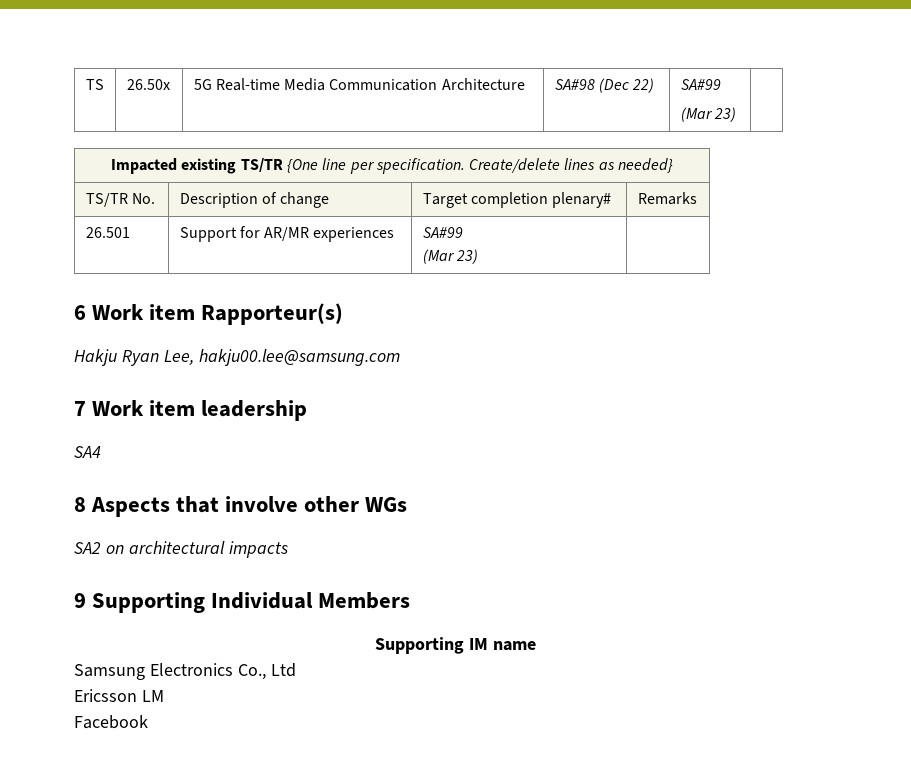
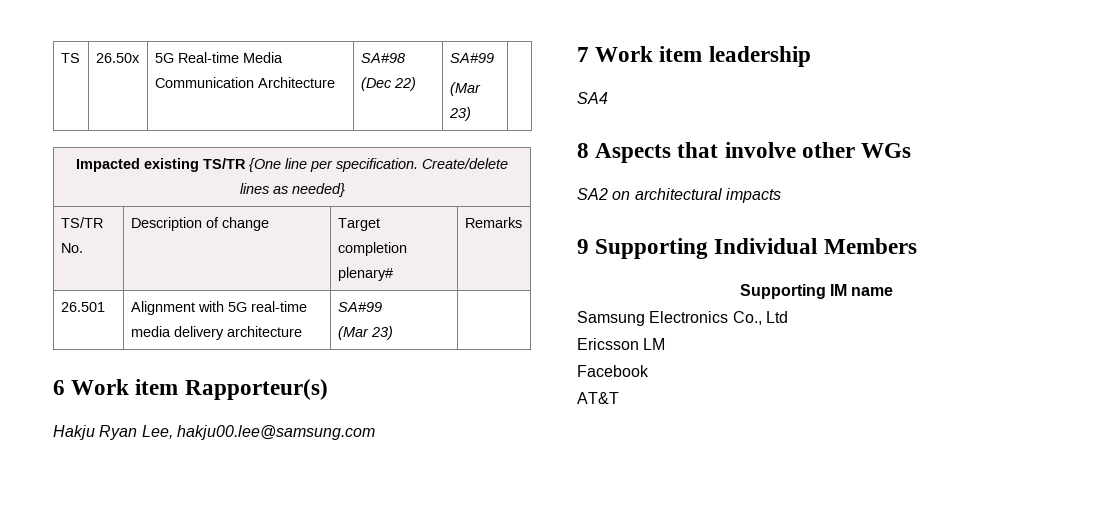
- 26.501 | Support for AR/MR experiences | SA#99
+ 26.501 | Alignment with 5G real-time media delivery architecture | SA#99
+ AT&T

